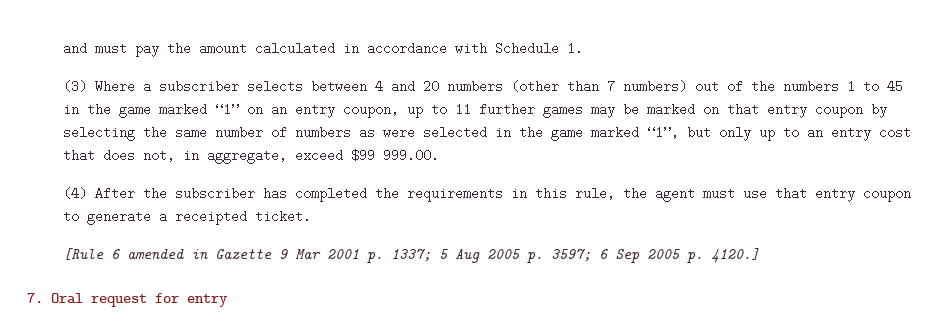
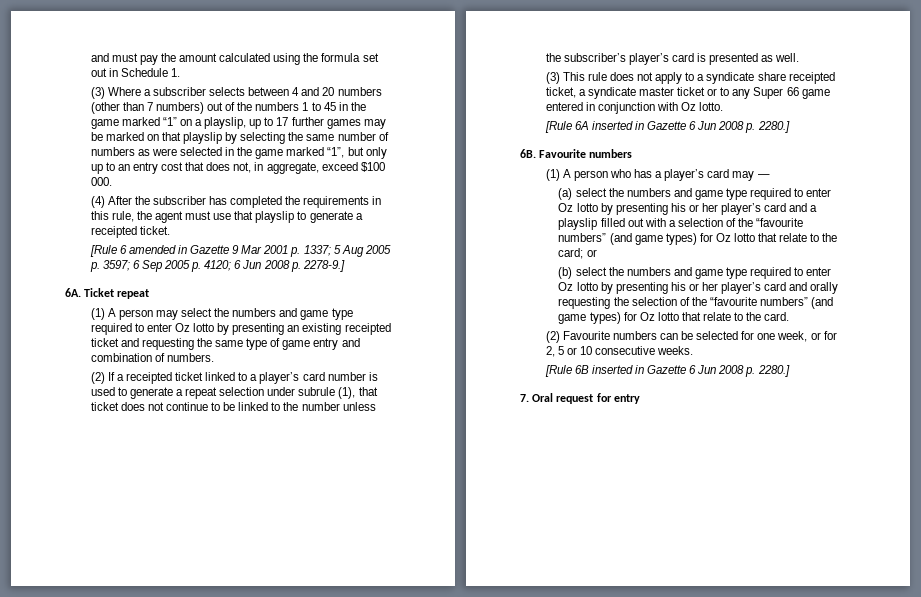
- and must pay the amount calculated in accordance with Schedule 1.
+ and must pay the amount calculated using the formula set out in Schedule 1.
- (3) Where a subscriber selects between 4 and 20 numbers (other than 7 numbers) out of the numbers 1 to 45 in the game marked “1” on an entry coupon, up to 11 further games may be marked on that entry coupon by selecting the same number of numbers as were selected in the game marked “1”, but only up to an entry cost that does not, in aggregate, exceed $99 999.00.
+ (3) Where a subscriber selects between 4 and 20 numbers (other than 7 numbers) out of the numbers 1 to 45 in the game marked “1” on a playslip, up to 17 further games may be marked on that playslip by selecting the same number of numbers as were selected in the game marked “1”, but only up to an entry cost that does not, in aggregate, exceed $100 000.
- (4) After the subscriber has completed the requirements in this rule, the agent must use that entry coupon to generate a receipted ticket.
+ (4) After the subscriber has completed the requirements in this rule, the agent must use that playslip to generate a receipted ticket.
- [Rule 6 amended in Gazette 9 Mar 2001 p. 1337; 5 Aug 2005 p. 3597; 6 Sep 2005 p. 4120.]
+ [Rule 6 amended in Gazette 9 Mar 2001 p. 1337; 5 Aug 2005 p. 3597; 6 Sep 2005 p. 4120; 6 Jun 2008 p. 2278-9.]
+ 6A. Ticket repeat
+ (1) A person may select the numbers and game type required to enter Oz lotto by presenting an existing receipted ticket and requesting the same type of game entry and combination of numbers.
+ (2) If a receipted ticket linked to a player’s card number is used to generate a repeat selection under subrule (1), that ticket does not continue to be linked to the number unless the subscriber’s player’s card is presented as well.
+ (3) This rule does not apply to a syndicate share receipted ticket, a syndicate master ticket or to any Super 66 game entered in conjunction with Oz lotto.
+ [Rule 6A inserted in Gazette 6 Jun 2008 p. 2280.]
+ 6B. Favourite numbers
+ (1) A person who has a player’s card may —
+ (a) select the numbers and game type required to enter Oz lotto by presenting his or her player’s card and a playslip filled out with a selection of the “favourite numbers” (and game types) for Oz lotto that relate to the card; or
+ (b) select the numbers and game type required to enter Oz lotto by presenting his or her player’s card and orally requesting the selection of the “favourite numbers” (and game types) for Oz lotto that relate to the card.
+ (2) Favourite numbers can be selected for one week, or for 2, 5 or 10 consecutive weeks.
+ [Rule 6B inserted in Gazette 6 Jun 2008 p. 2280.]

